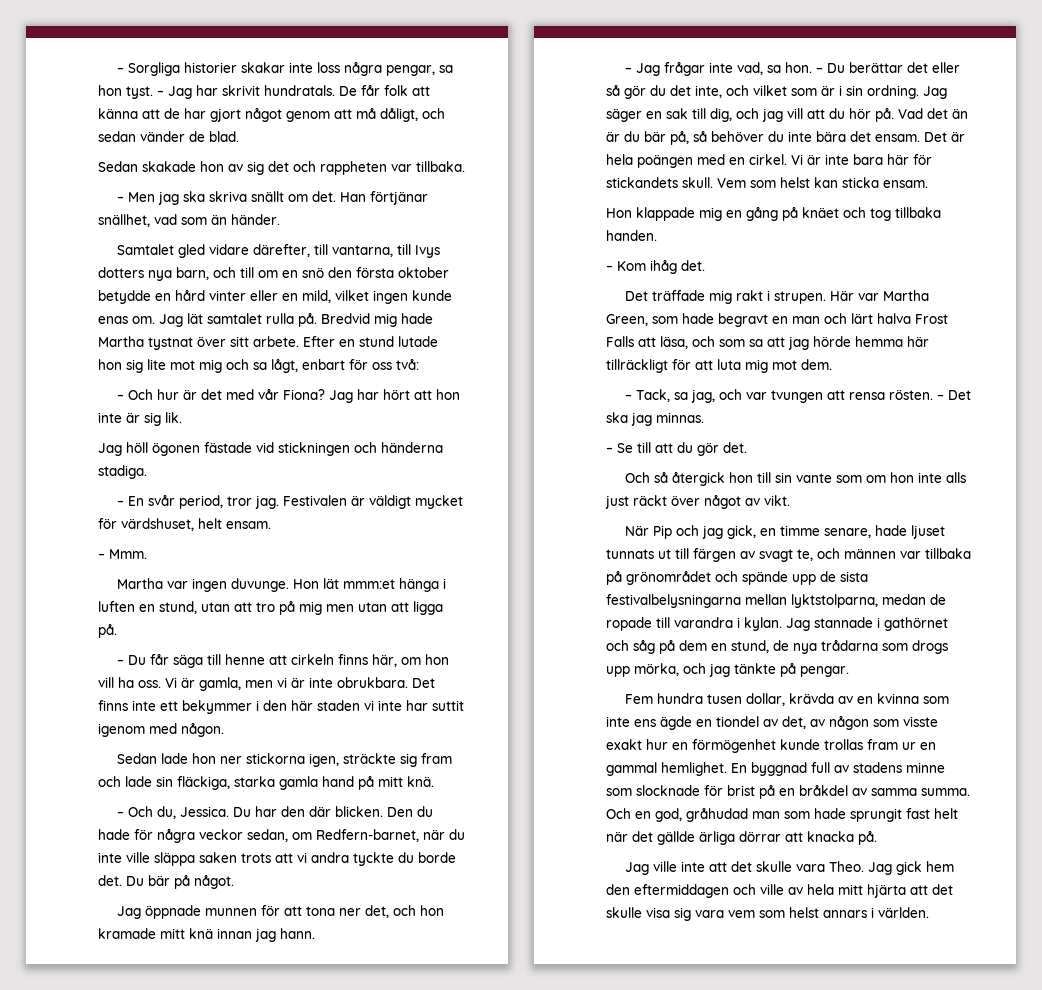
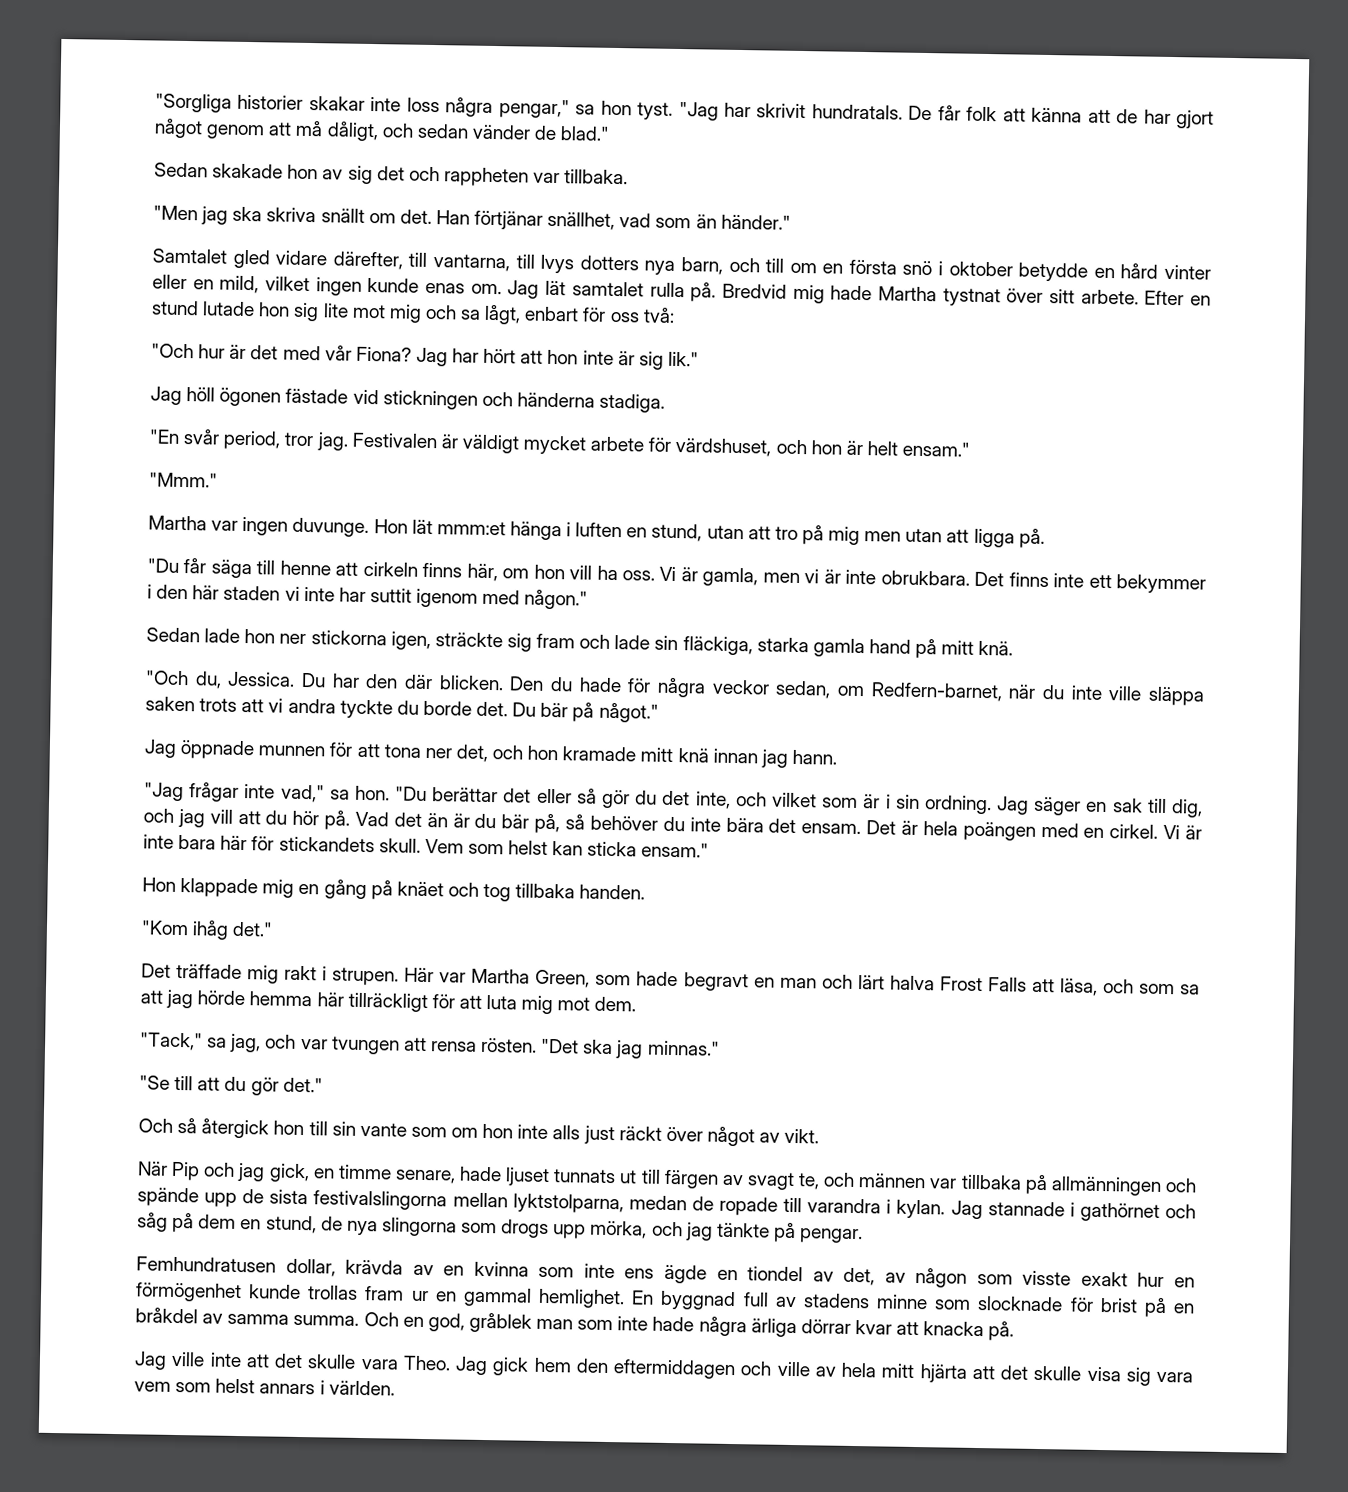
- – Sorgliga historier skakar inte loss några pengar, sa hon tyst.
+ "Sorgliga historier skakar inte loss några pengar," sa hon tyst.
- – Jag har skrivit hundratals.
+ "Jag har skrivit hundratals.
- De får folk att känna att de har gjort något genom att må dåligt, och sedan vänder de blad.
+ De får folk att känna att de har gjort något genom att må dåligt, och sedan vänder de blad."
- – Men jag ska skriva snällt om det.
+ "Men jag ska skriva snällt om det.
- Han förtjänar snällhet, vad som än händer.
+ Han förtjänar snällhet, vad som än händer."
- Samtalet gled vidare därefter, till vantarna, till Ivys dotters nya barn, och till om en snö den första oktober betydde en hård vinter eller en mild, vilket ingen kunde enas om.
+ Samtalet gled vidare därefter, till vantarna, till Ivys dotters nya barn, och till om en första snö i oktober betydde en hård vinter eller en mild, vilket ingen kunde enas om.
- – Och hur är det med vår Fiona?
+ "Och hur är det med vår Fiona?
- Jag har hört att hon inte är sig lik.
+ Jag har hört att hon inte är sig lik."
- – En svår period, tror jag.
+ "En svår period, tror jag.
- Festivalen är väldigt mycket för värdshuset, helt ensam.
- – Mmm.
+ Festivalen är väldigt mycket arbete för värdshuset, och hon är helt ensam."
+ "Mmm."
- – Du får säga till henne att cirkeln finns här, om hon vill ha oss.
+ "Du får säga till henne att cirkeln finns här, om hon vill ha oss.
- Det finns inte ett bekymmer i den här staden vi inte har suttit igenom med någon.
+ Det finns inte ett bekymmer i den här staden vi inte har suttit igenom med någon."
- – Och du, Jessica.
+ "Och du, Jessica.
- Du bär på något.
+ Du bär på något."
- – Jag frågar inte vad, sa hon.
+ "Jag frågar inte vad," sa hon.
- – Du berättar det eller så gör du det inte, och vilket som är i sin ordning.
+ "Du berättar det eller så gör du det inte, och vilket som är i sin ordning.
- Vem som helst kan sticka ensam.
+ Vem som helst kan sticka ensam."
- – Kom ihåg det.
+ "Kom ihåg det."
- – Tack, sa jag, och var tvungen att rensa rösten.
+ "Tack," sa jag, och var tvungen att rensa rösten.
- – Det ska jag minnas.
- – Se till att du gör det.
+ "Det ska jag minnas."
+ "Se till att du gör det."
- När Pip och jag gick, en timme senare, hade ljuset tunnats ut till färgen av svagt te, och männen var tillbaka på grönområdet och spände upp de sista festivalbelysningarna mellan lyktstolparna, medan de ropade till varandra i kylan.
+ När Pip och jag gick, en timme senare, hade ljuset tunnats ut till färgen av svagt te, och männen var tillbaka på allmänningen och spände upp de sista festivalslingorna mellan lyktstolparna, medan de ropade till varandra i kylan.
- Jag stannade i gathörnet och såg på dem en stund, de nya trådarna som drogs upp mörka, och jag tänkte på pengar.
+ Jag stannade i gathörnet och såg på dem en stund, de nya slingorna som drogs upp mörka, och jag tänkte på pengar.
- Fem hundra tusen dollar, krävda av en kvinna som inte ens ägde en tiondel av det, av någon som visste exakt hur en förmögenhet kunde trollas fram ur en gammal hemlighet.
+ Femhundratusen dollar, krävda av en kvinna som inte ens ägde en tiondel av det, av någon som visste exakt hur en förmögenhet kunde trollas fram ur en gammal hemlighet.
- Och en god, gråhudad man som hade sprungit fast helt när det gällde ärliga dörrar att knacka på.
+ Och en god, gråblek man som inte hade några ärliga dörrar kvar att knacka på.

